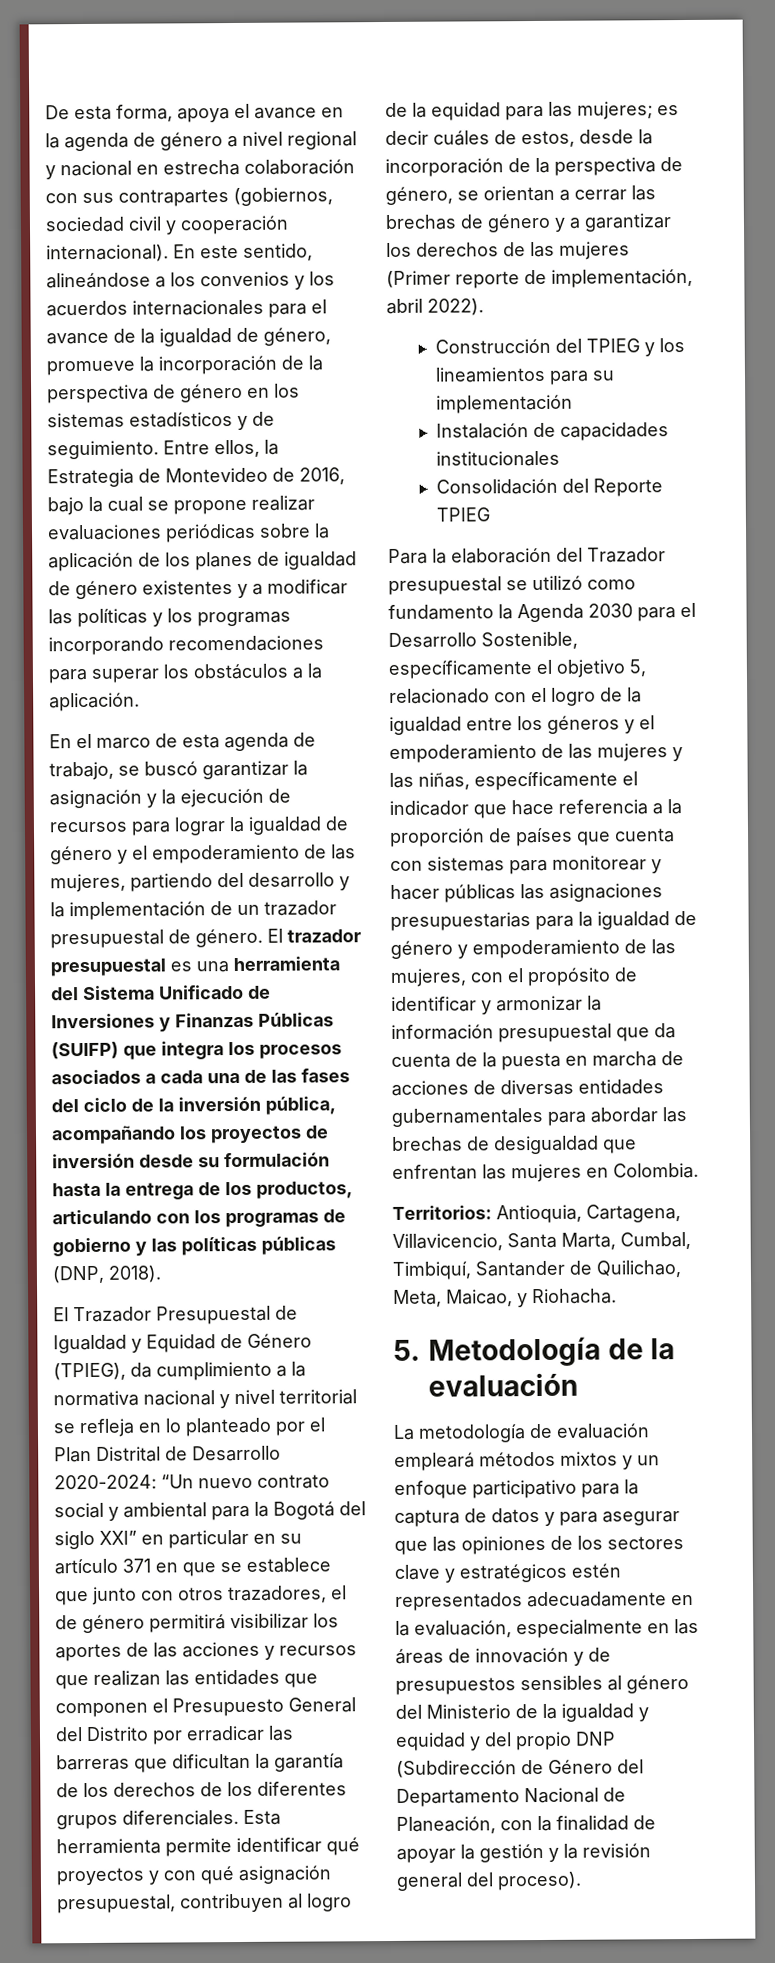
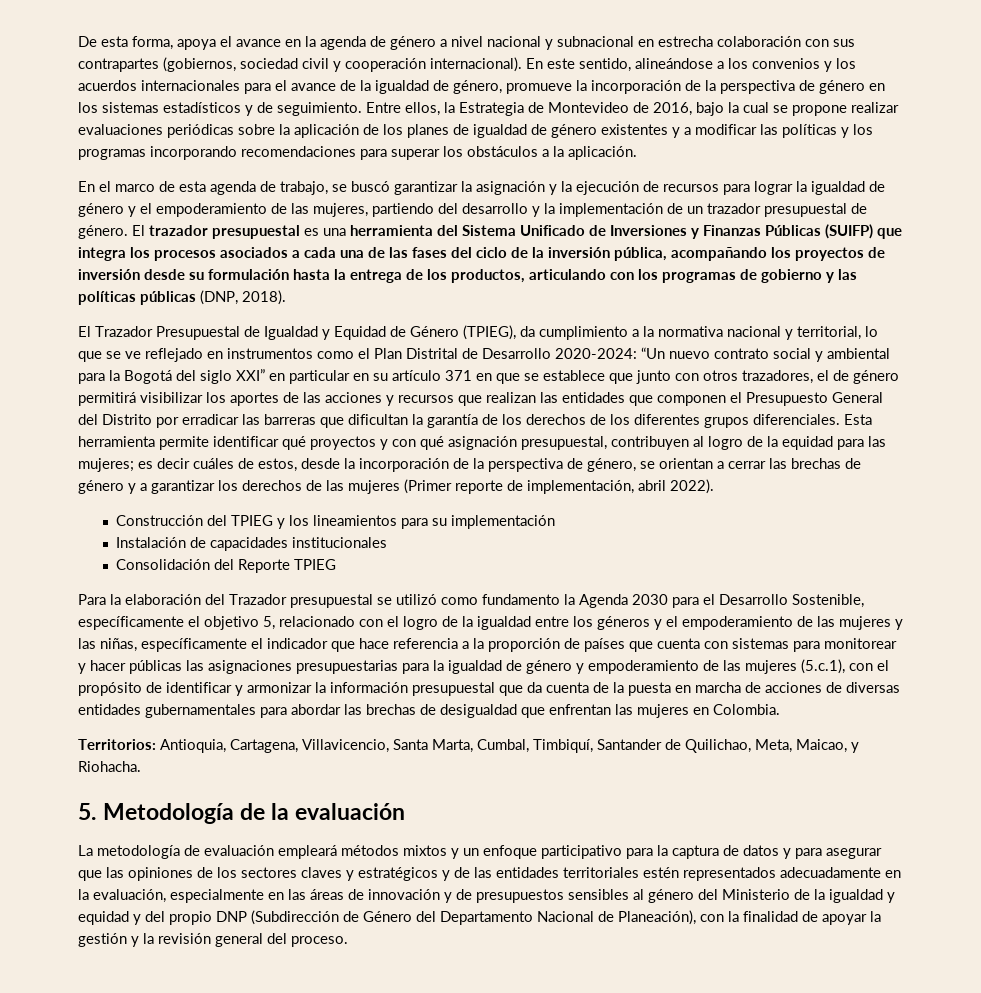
- De esta forma, apoya el avance en la agenda de género a nivel regional y nacional en estrecha colaboración con sus contrapartes (gobiernos, sociedad civil y cooperación internacional).
+ De esta forma, apoya el avance en la agenda de género a nivel nacional y subnacional en estrecha colaboración con sus contrapartes (gobiernos, sociedad civil y cooperación internacional).
- El Trazador Presupuestal de Igualdad y Equidad de Género (TPIEG), da cumplimiento a la normativa nacional y nivel territorial se refleja en lo planteado por el Plan Distrital de Desarrollo 2020-2024:
+ El Trazador Presupuestal de Igualdad y Equidad de Género (TPIEG), da cumplimiento a la normativa nacional y territorial, lo que se ve reflejado en instrumentos como el Plan Distrital de Desarrollo 2020-2024:
- Para la elaboración del Trazador presupuestal se utilizó como fundamento la Agenda 2030 para el Desarrollo Sostenible, específicamente el objetivo 5, relacionado con el logro de la igualdad entre los géneros y el empoderamiento de las mujeres y las niñas, específicamente el indicador que hace referencia a la proporción de países que cuenta con sistemas para monitorear y hacer públicas las asignaciones presupuestarias para la igualdad de género y empoderamiento de las mujeres, con el propósito de identificar y armonizar la información presupuestal que da cuenta de la puesta en marcha de acciones de diversas entidades gubernamentales para abordar las brechas de desigualdad que enfrentan las mujeres en Colombia.
+ Para la elaboración del Trazador presupuestal se utilizó como fundamento la Agenda 2030 para el Desarrollo Sostenible, específicamente el objetivo 5, relacionado con el logro de la igualdad entre los géneros y el empoderamiento de las mujeres y las niñas, específicamente el indicador que hace referencia a la proporción de países que cuenta con sistemas para monitorear y hacer públicas las asignaciones presupuestarias para la igualdad de género y empoderamiento de las mujeres (5.c.1), con el propósito de identificar y armonizar la información presupuestal que da cuenta de la puesta en marcha de acciones de diversas entidades gubernamentales para abordar las brechas de desigualdad que enfrentan las mujeres en Colombia.
- La metodología de evaluación empleará métodos mixtos y un enfoque participativo para la captura de datos y para asegurar que las opiniones de los sectores clave y estratégicos estén representados adecuadamente en la evaluación, especialmente en las áreas de innovación y de presupuestos sensibles al género del Ministerio de la igualdad y equidad y del propio DNP (Subdirección de Género del Departamento Nacional de Planeación, con la finalidad de apoyar la gestión y la revisión general del proceso).
+ La metodología de evaluación empleará métodos mixtos y un enfoque participativo para la captura de datos y para asegurar que las opiniones de los sectores claves y estratégicos y de las entidades territoriales estén representados adecuadamente en la evaluación, especialmente en las áreas de innovación y de presupuestos sensibles al género del Ministerio de la igualdad y equidad y del propio DNP (Subdirección de Género del Departamento Nacional de Planeación), con la finalidad de apoyar la gestión y la revisión general del proceso.

